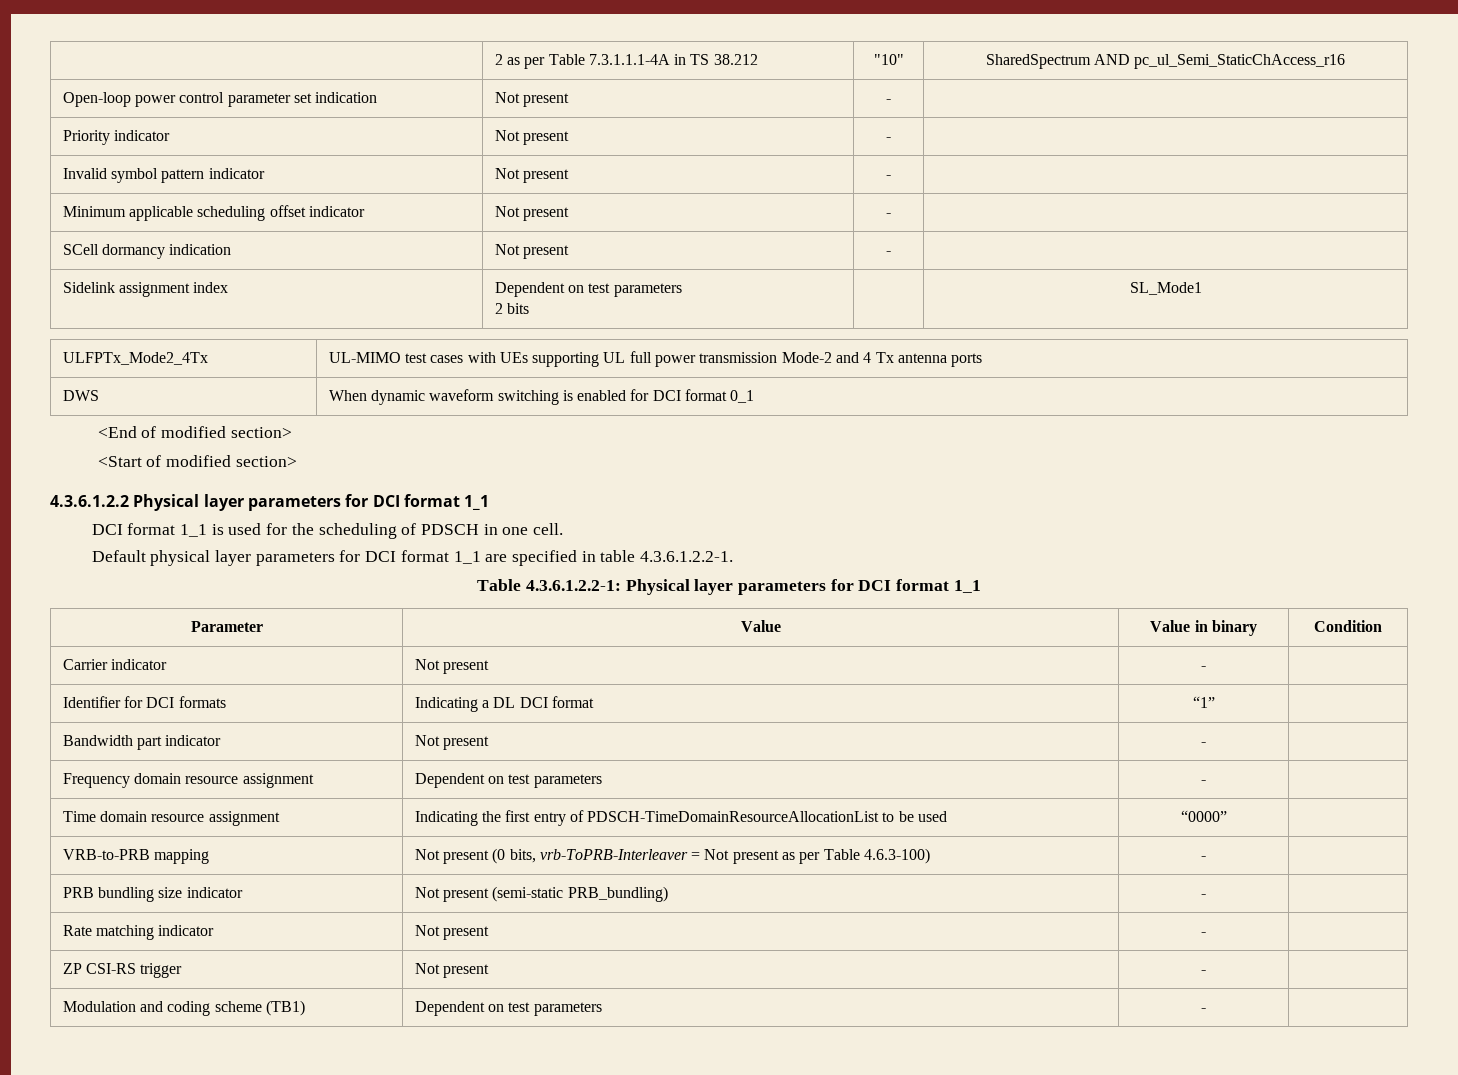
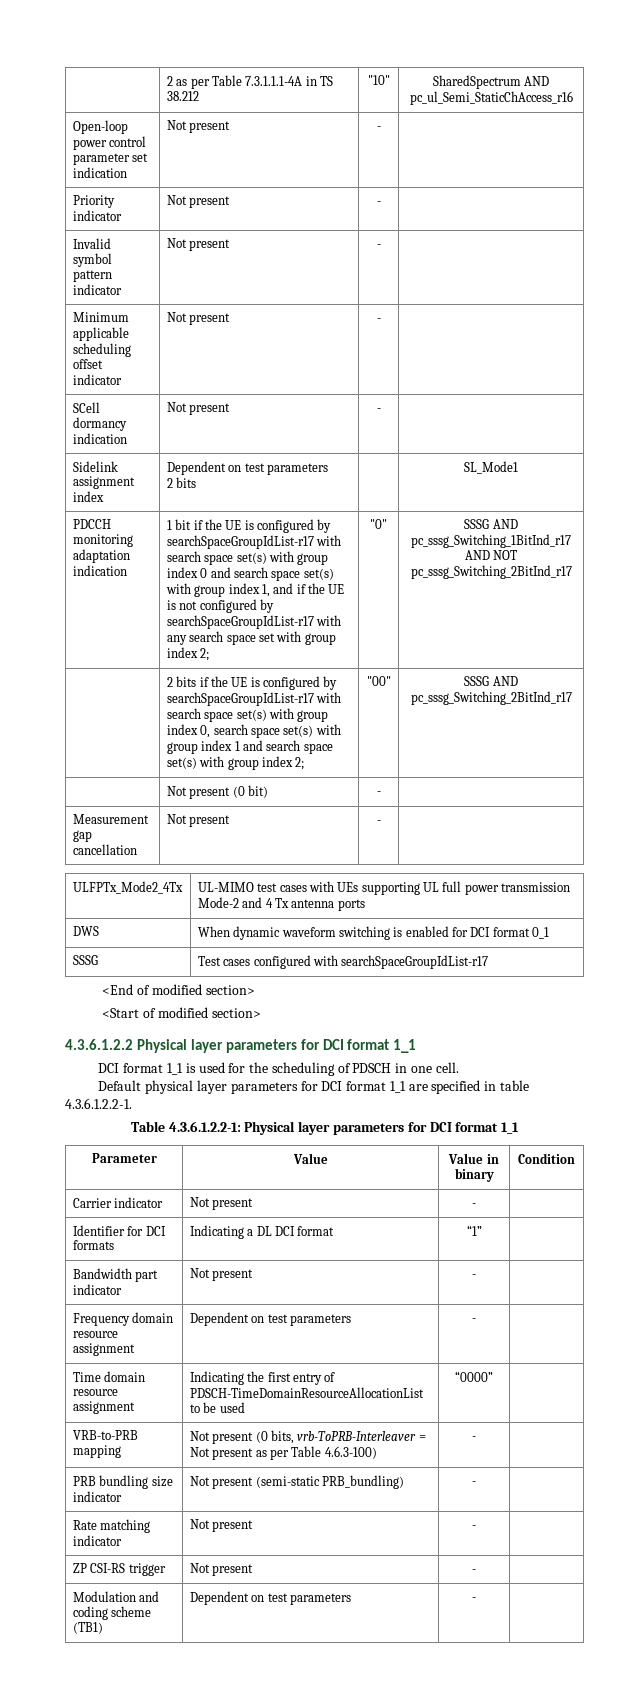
+ PDCCH monitoring adaptation indication | 1 bit if the UE is configured by searchSpaceGroupIdList-r17 with search space set(s) with group index 0 and search space set(s) with group index 1, and if the UE is not configured by searchSpaceGroupIdList-r17 with any search space set with group index 2; | "0" | SSSG AND pc_sssg_Switching_1BitInd_r17 AND NOT pc_sssg_Switching_2BitInd_r17
+ | 2 bits if the UE is configured by searchSpaceGroupIdList-r17 with search space set(s) with group index 0, search space set(s) with group index 1 and search space set(s) with group index 2; | "00" | SSSG AND pc_sssg_Switching_2BitInd_r17
+ | Not present (0 bit) | - |
+ Measurement gap cancellation | Not present | - |
+ SSSG | Test cases configured with searchSpaceGroupIdList-r17

